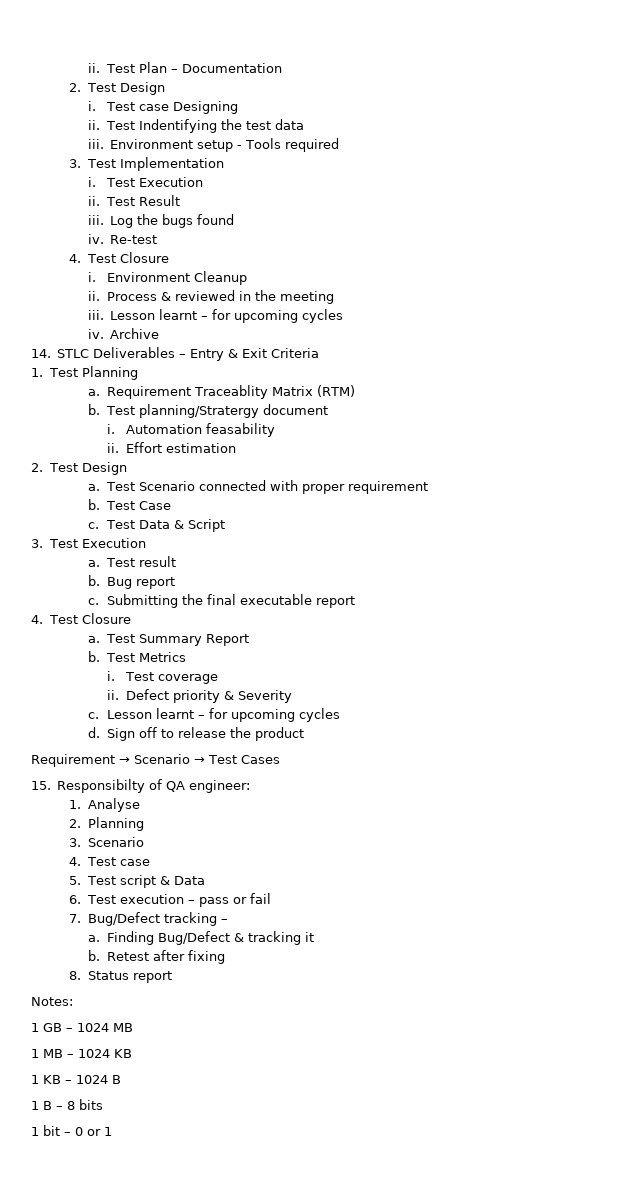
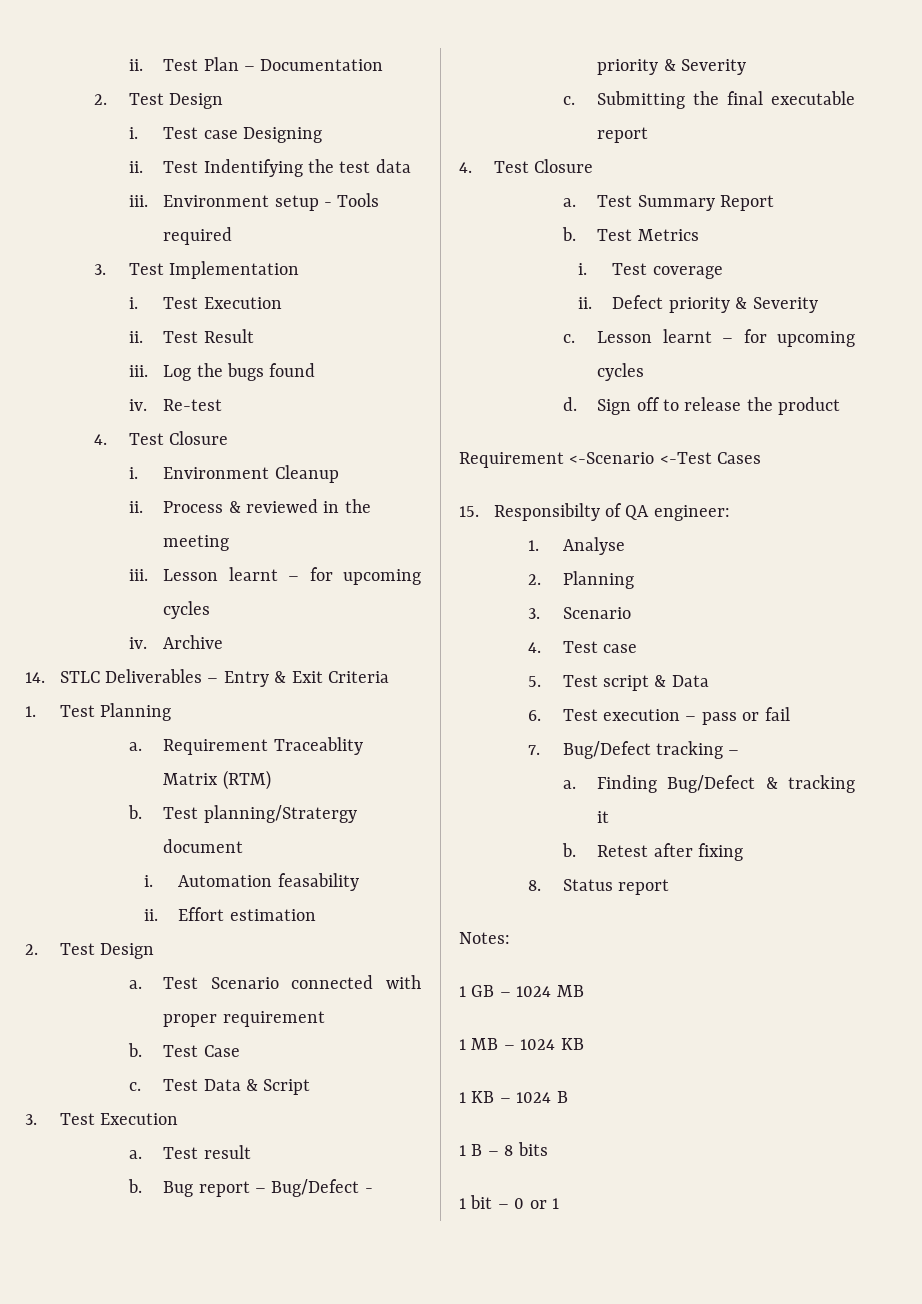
- Bug report
+ Bug report – Bug/Defect - priority & Severity
- Requirement → Scenario → Test Cases
+ Requirement <-Scenario <-Test Cases

